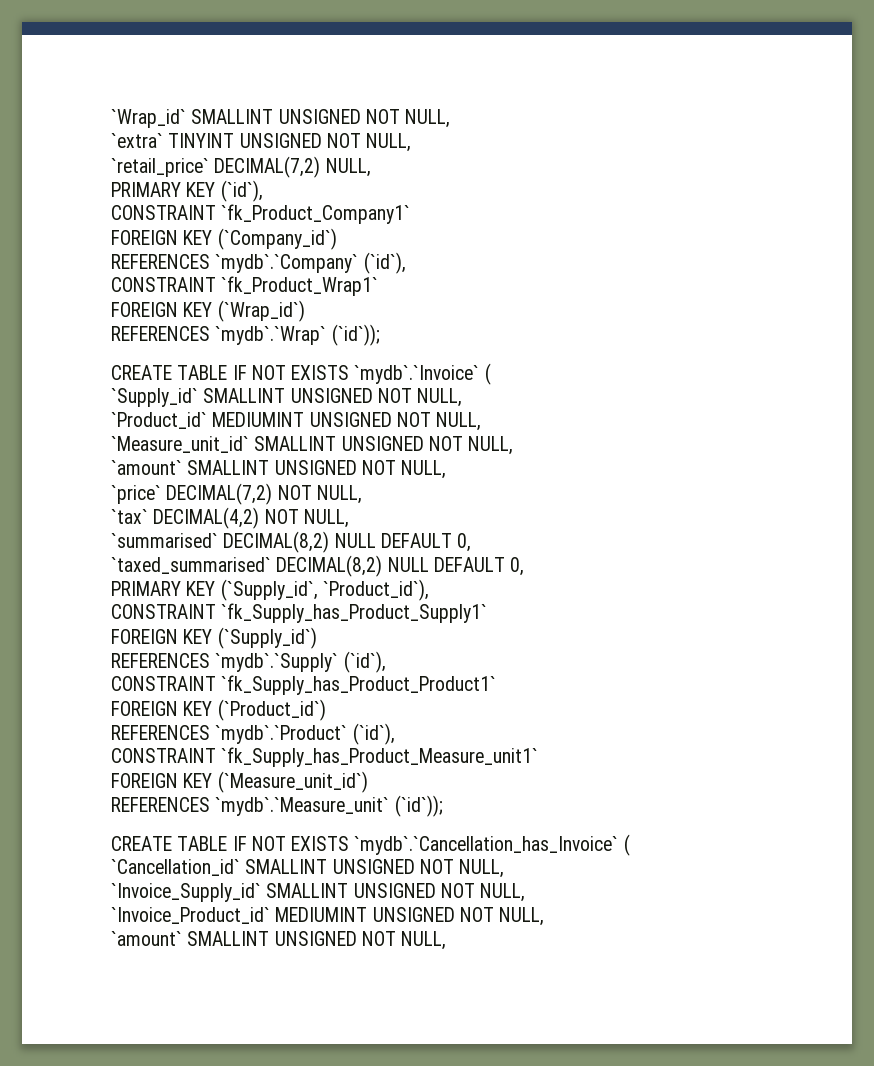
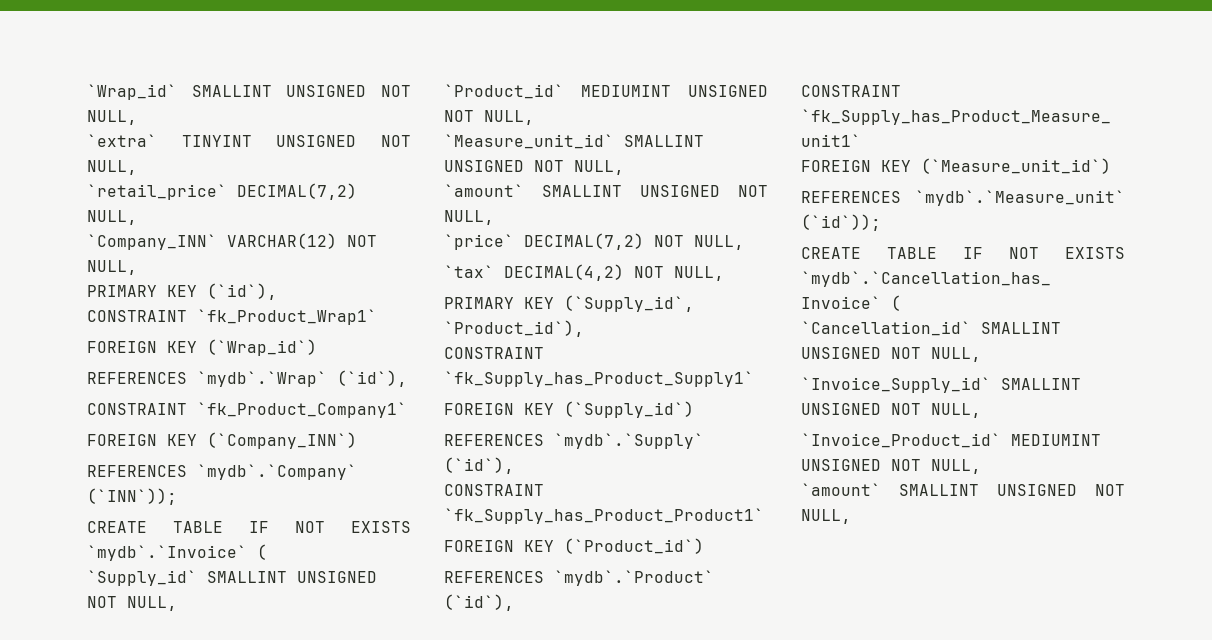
+ `Company_INN` VARCHAR(12) NOT NULL,
- CONSTRAINT `fk_Product_Company1`
- FOREIGN KEY (`Company_id`)
- REFERENCES `mydb`.`Company` (`id`),
- REFERENCES `mydb`.`Wrap` (`id`));
+ REFERENCES `mydb`.`Wrap` (`id`),
+ CONSTRAINT `fk_Product_Company1`
+ FOREIGN KEY (`Company_INN`)
+ REFERENCES `mydb`.`Company` (`INN`));
- `summarised` DECIMAL(8,2) NULL DEFAULT 0,
- `taxed_summarised` DECIMAL(8,2) NULL DEFAULT 0,

